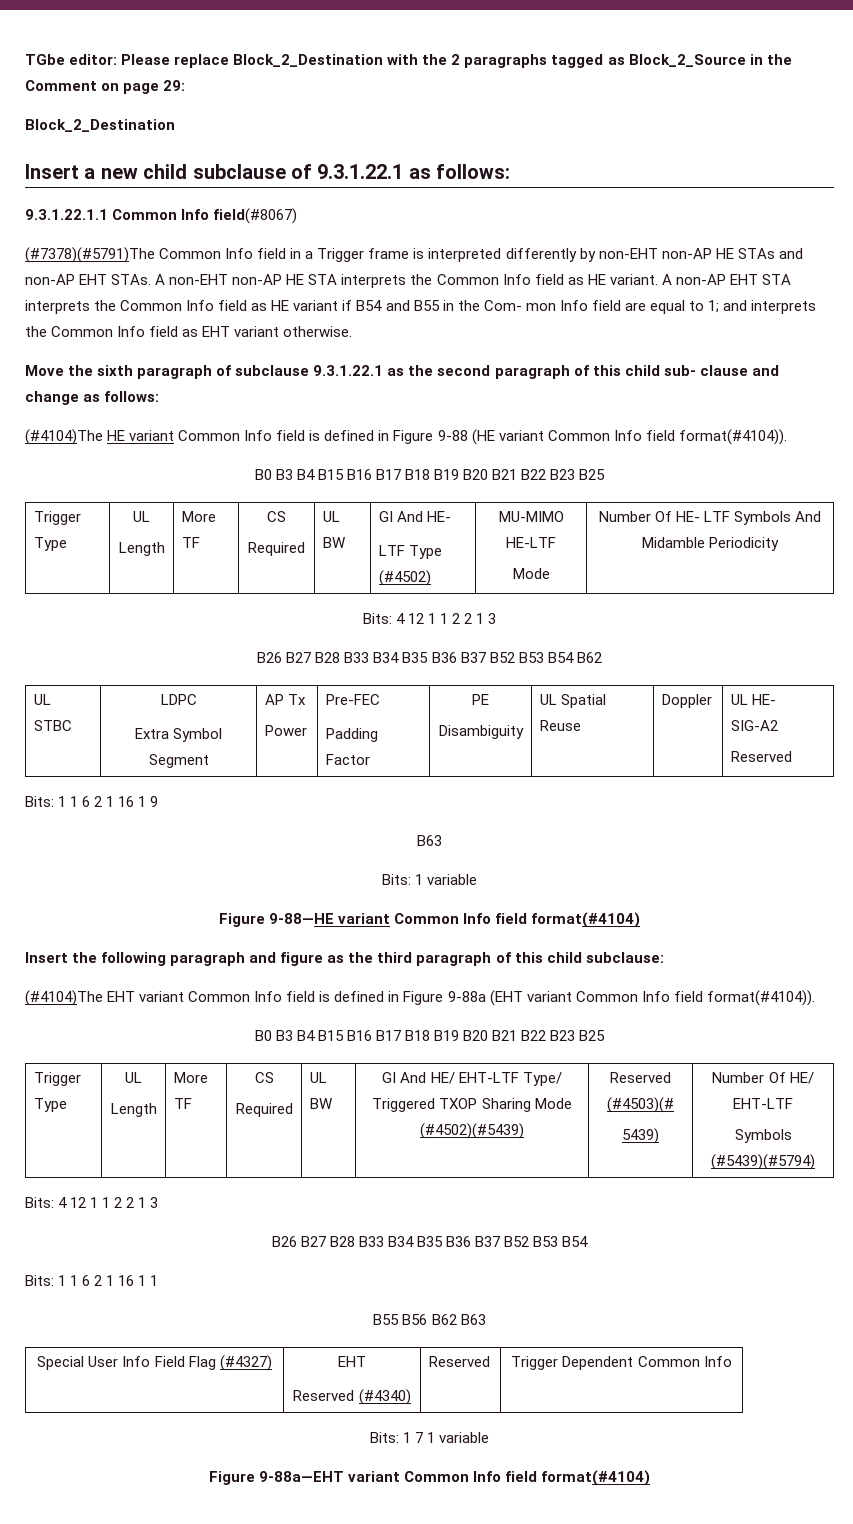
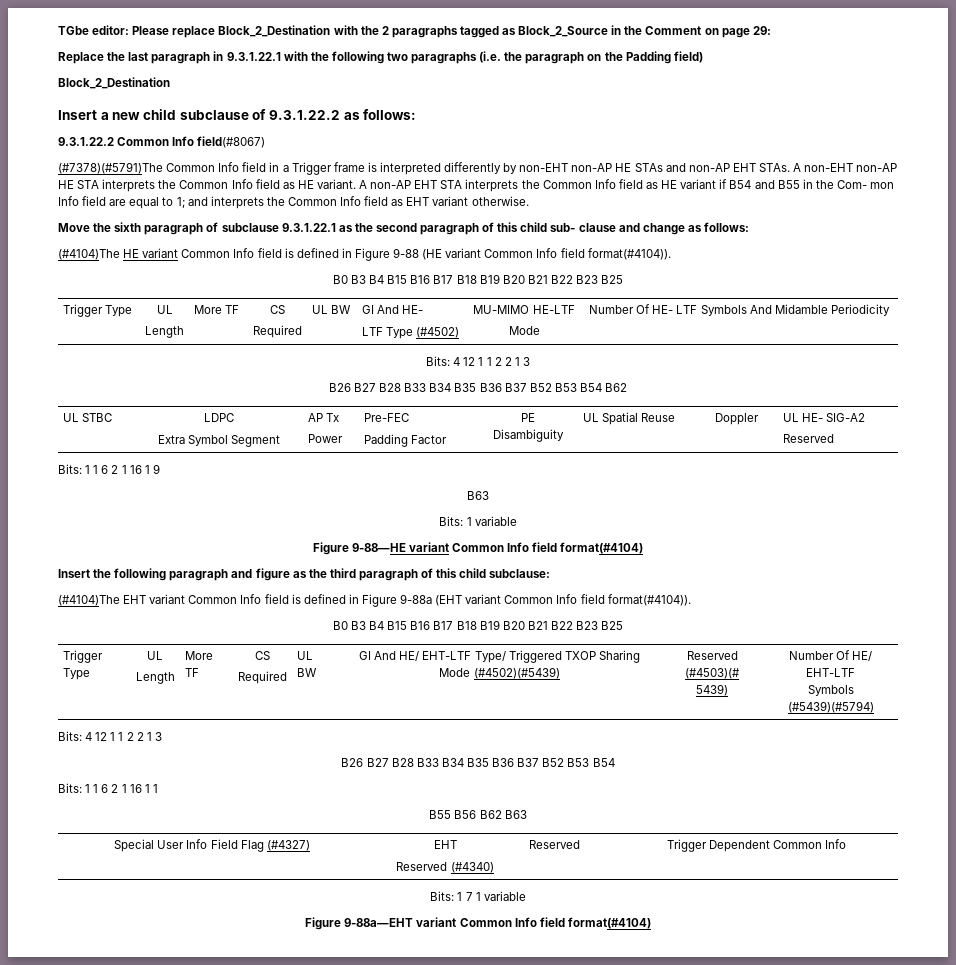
+ Replace the last paragraph in 9.3.1.22.1 with the following two paragraphs (i.e. the paragraph on the Padding field)
- Insert a new child subclause of 9.3.1.22.1 as follows:
- 9.3.1.22.1.1 Common Info field(#8067)
+ Insert a new child subclause of 9.3.1.22.2 as follows:
+ 9.3.1.22.2 Common Info field(#8067)

